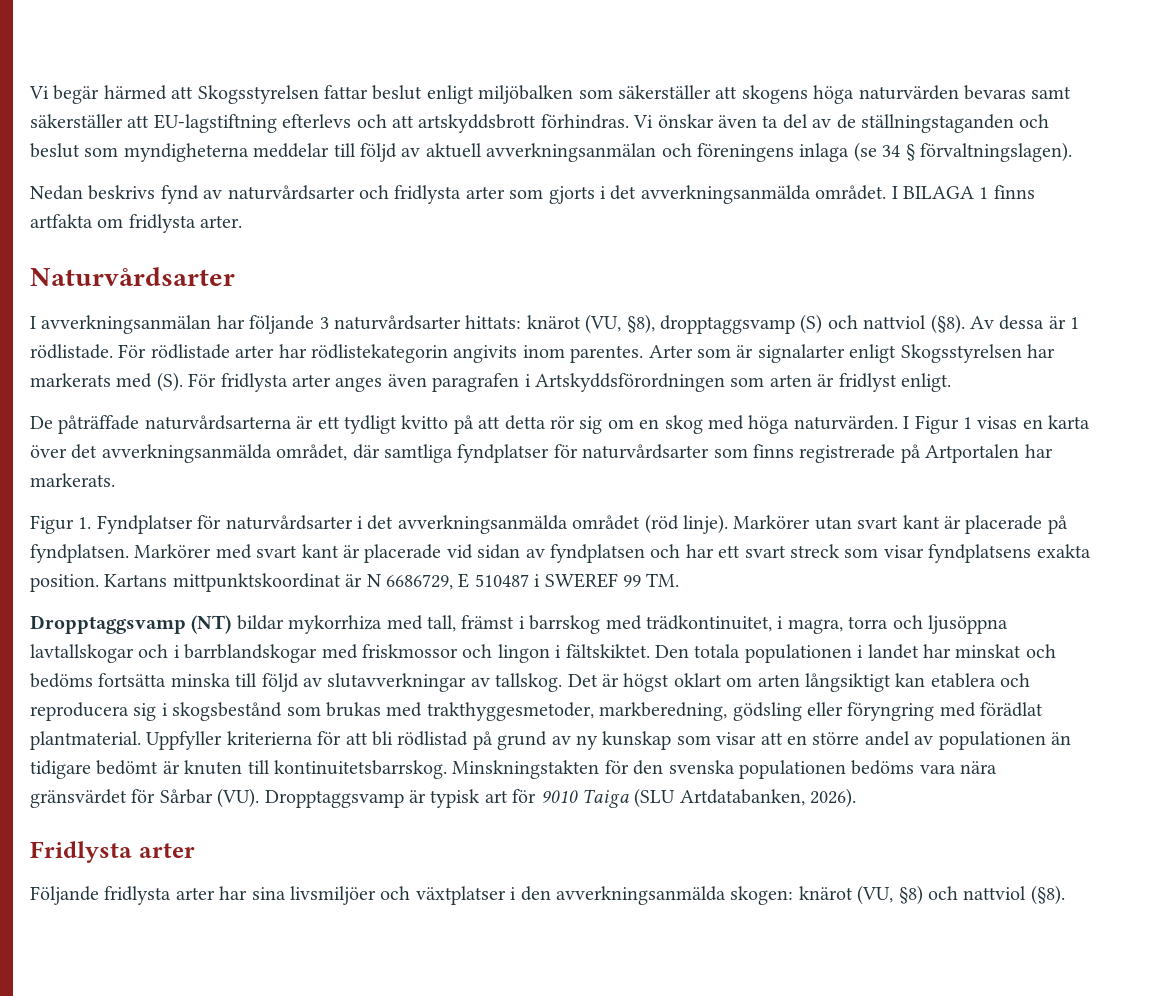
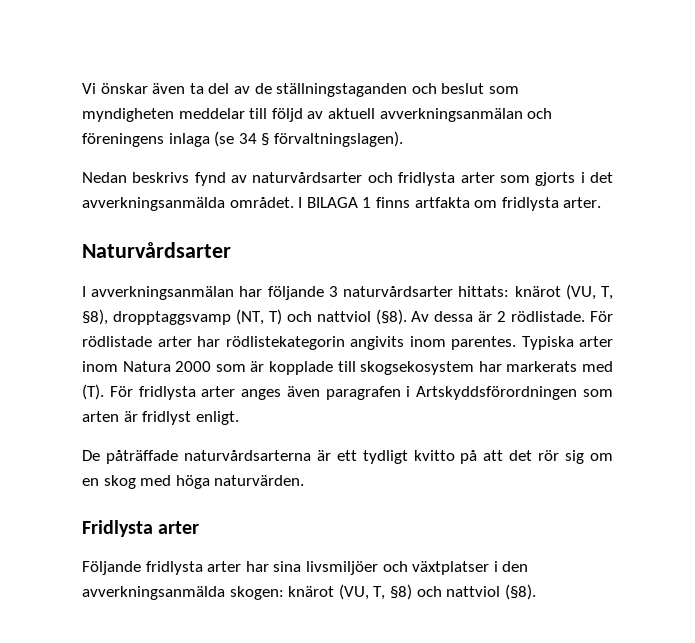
- Vi begär härmed att Skogsstyrelsen fattar beslut enligt miljöbalken som säkerställer att skogens höga naturvärden bevaras samt säkerställer att EU-lagstiftning efterlevs och att artskyddsbrott förhindras. Vi önskar även ta del av de ställningstaganden och beslut som myndigheterna meddelar till följd av aktuell avverkningsanmälan och föreningens inlaga (se 34 § förvaltningslagen).
+ Vi önskar även ta del av de ställningstaganden och beslut som myndigheten meddelar till följd av aktuell avverkningsanmälan och föreningens inlaga (se 34 § förvaltningslagen).
- I avverkningsanmälan har följande 3 naturvårdsarter hittats: knärot (VU, §8), dropptaggsvamp (S) och nattviol (§8).
+ I avverkningsanmälan har följande 3 naturvårdsarter hittats: knärot (VU, T, §8), dropptaggsvamp (NT, T) och nattviol (§8).
- Av dessa är 1 rödlistade.
+ Av dessa är 2 rödlistade.
- Arter som är signalarter enligt Skogsstyrelsen har markerats med (S). För fridlysta arter anges även paragrafen i Artskyddsförordningen som arten är fridlyst enligt.
+ Typiska arter inom Natura 2000 som är kopplade till skogsekosystem har markerats med (T). För fridlysta arter anges även paragrafen i Artskyddsförordningen som arten är fridlyst enligt.
- De påträffade naturvårdsarterna är ett tydligt kvitto på att detta rör sig om en skog med höga naturvärden. I Figur 1 visas en karta över det avverkningsanmälda området, där samtliga fyndplatser för naturvårdsarter som finns registrerade på Artportalen har markerats.
- Figur 1. Fyndplatser för naturvårdsarter i det avverkningsanmälda området (röd linje). Markörer utan svart kant är placerade på fyndplatsen. Markörer med svart kant är placerade vid sidan av fyndplatsen och har ett svart streck som visar fyndplatsens exakta position. Kartans mittpunktskoordinat är N 6686729, E 510487 i SWEREF 99 TM.
- Dropptaggsvamp (NT) bildar mykorrhiza med tall, främst i barrskog med trädkontinuitet, i magra, torra och ljusöppna lavtallskogar och i barrblandskogar med friskmossor och lingon i fältskiktet. Den totala populationen i landet har minskat och bedöms fortsätta minska till följd av slutavverkningar av tallskog. Det är högst oklart om arten långsiktigt kan etablera och reproducera sig i skogsbestånd som brukas med trakthyggesmetoder, markberedning, gödsling eller föryngring med förädlat plantmaterial. Uppfyller kriterierna för att bli rödlistad på grund av ny kunskap som visar att en större andel av populationen än tidigare bedömt är knuten till kontinuitetsbarrskog. Minskningstakten för den svenska populationen bedöms vara nära gränsvärdet för Sårbar (VU). Dropptaggsvamp är typisk art för 9010 Taiga (SLU Artdatabanken, 2026).
+ De påträffade naturvårdsarterna är ett tydligt kvitto på att det rör sig om en skog med höga naturvärden.
- Följande fridlysta arter har sina livsmiljöer och växtplatser i den avverkningsanmälda skogen: knärot (VU, §8) och nattviol (§8).
+ Följande fridlysta arter har sina livsmiljöer och växtplatser i den avverkningsanmälda skogen: knärot (VU, T, §8) och nattviol (§8).

